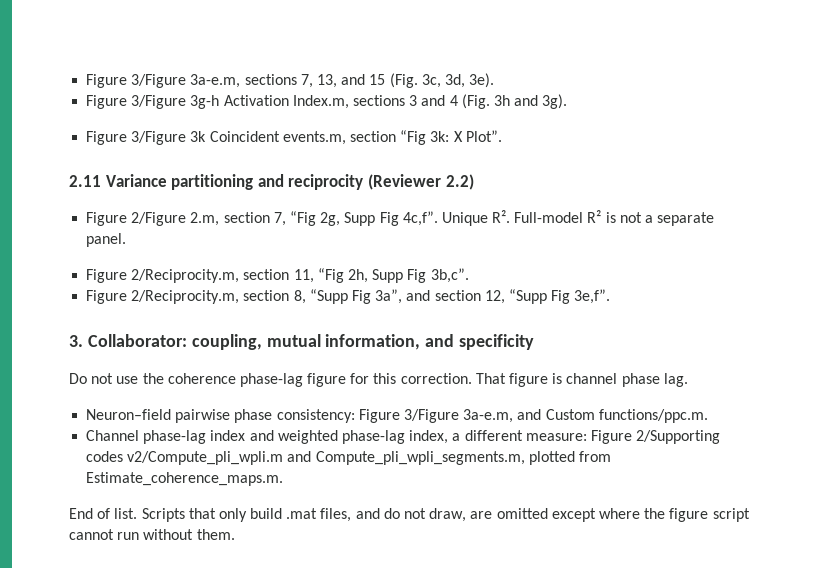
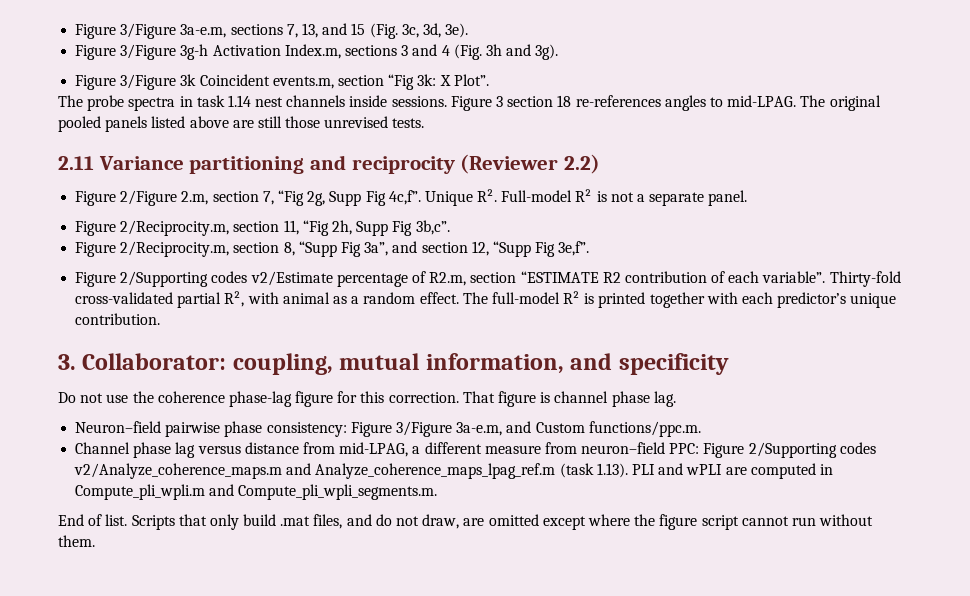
+ The probe spectra in task 1.14 nest channels inside sessions. Figure 3 section 18 re-references angles to mid-LPAG. The original pooled panels listed above are still those unrevised tests.
+ Figure 2/Supporting codes v2/Estimate percentage of R2.m, section “ESTIMATE R2 contribution of each variable”. Thirty-fold cross-validated partial R², with animal as a random effect. The full-model R² is printed together with each predictor’s unique contribution.
- Channel phase-lag index and weighted phase-lag index, a different measure: Figure 2/Supporting codes v2/Compute_pli_wpli.m and Compute_pli_wpli_segments.m, plotted from Estimate_coherence_maps.m.
+ Channel phase lag versus distance from mid-LPAG, a different measure from neuron–field PPC: Figure 2/Supporting codes v2/Analyze_coherence_maps.m and Analyze_coherence_maps_lpag_ref.m (task 1.13). PLI and wPLI are computed in Compute_pli_wpli.m and Compute_pli_wpli_segments.m.

